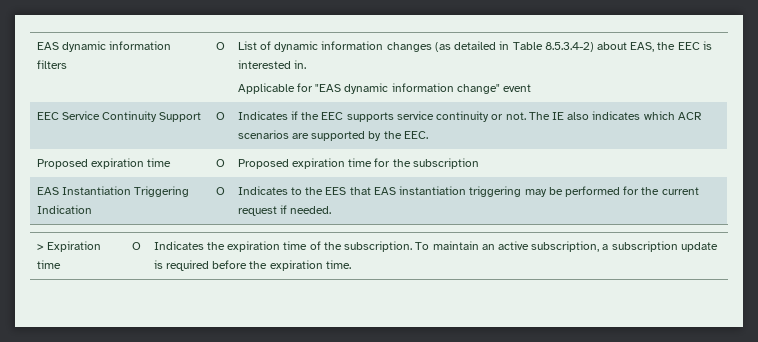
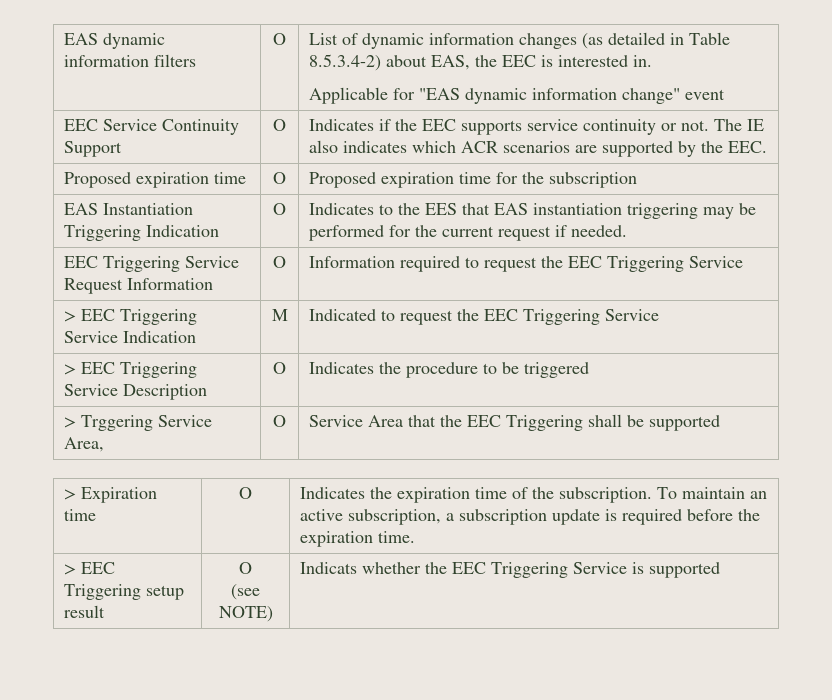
+ EEC Triggering Service Request Information | O | Information required to request the EEC Triggering Service
+ > EEC Triggering Service Indication | M | Indicated to request the EEC Triggering Service
+ > EEC Triggering Service Description | O | Indicates the procedure to be triggered
+ > Trggering Service Area, | O | Service Area that the EEC Triggering shall be supported
+ > EEC Triggering setup result | O
+ (see NOTE) | Indicats whether the EEC Triggering Service is supported

